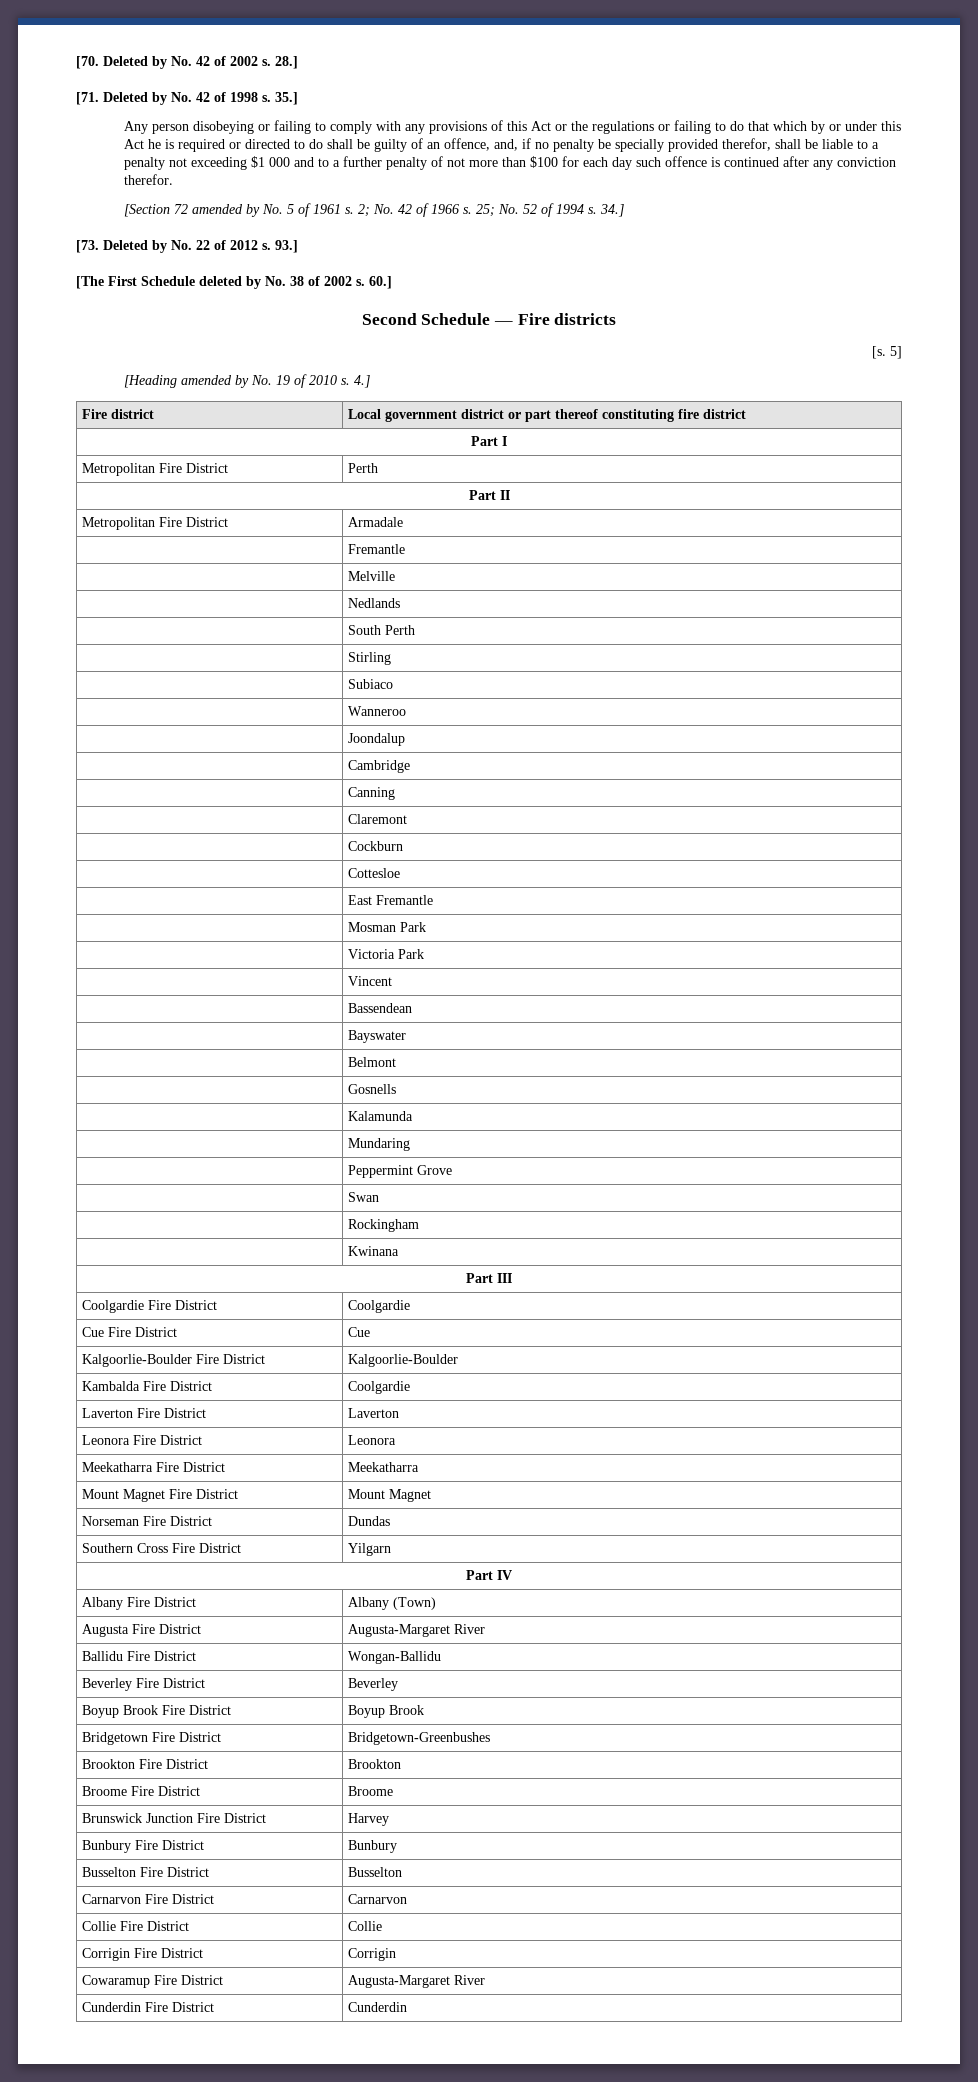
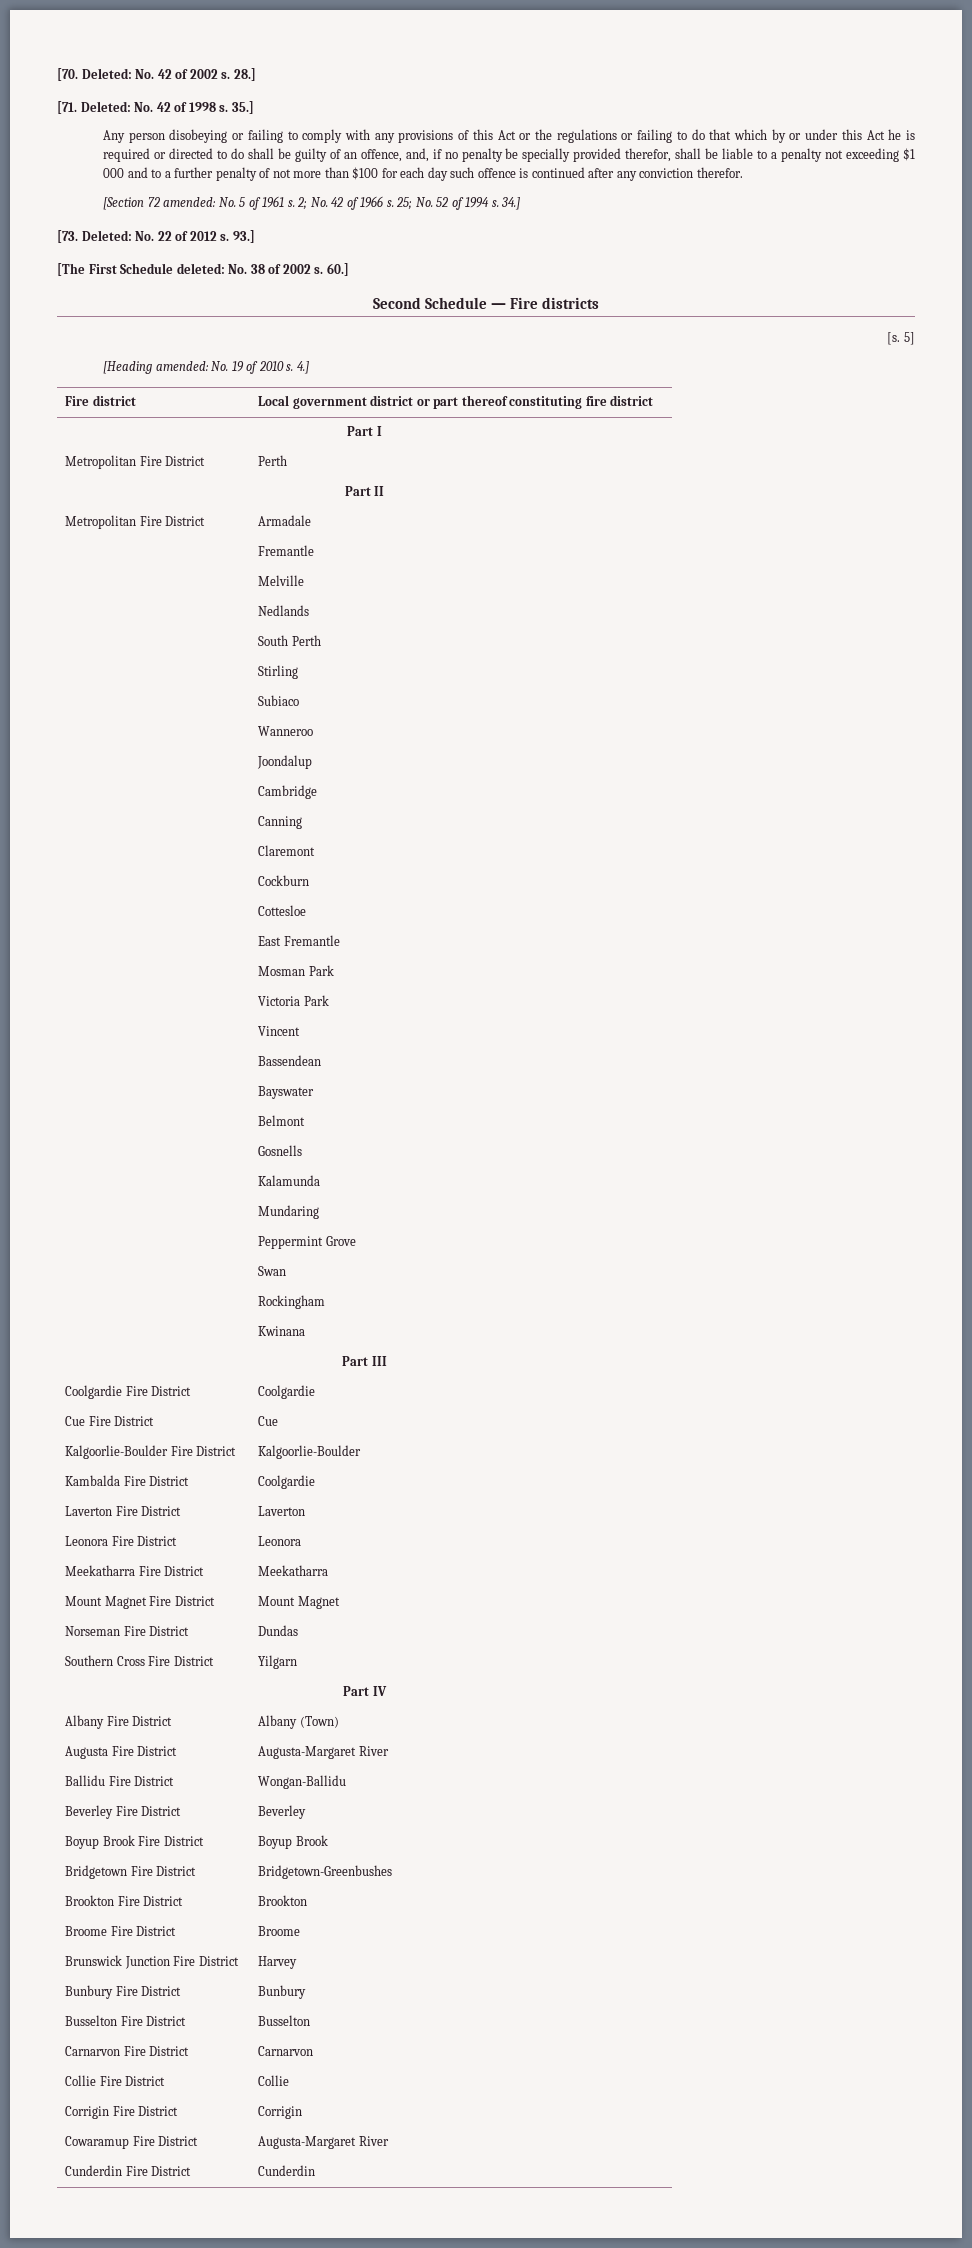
- [70. Deleted by No. 42 of 2002 s.
+ [70. Deleted: No. 42 of 2002 s.
- [71. Deleted by No. 42 of 1998 s.
+ [71. Deleted: No. 42 of 1998 s.
- [Section 72 amended by No. 5 of 1961 s.
+ [Section 72 amended: No. 5 of 1961 s.
- [73. Deleted by No. 22 of 2012 s.
+ [73. Deleted: No. 22 of 2012 s.
- [The First Schedule deleted by No. 38 of 2002 s.
+ [The First Schedule deleted: No. 38 of 2002 s.
- [Heading amended by No. 19 of 2010 s.
+ [Heading amended: No. 19 of 2010 s.

